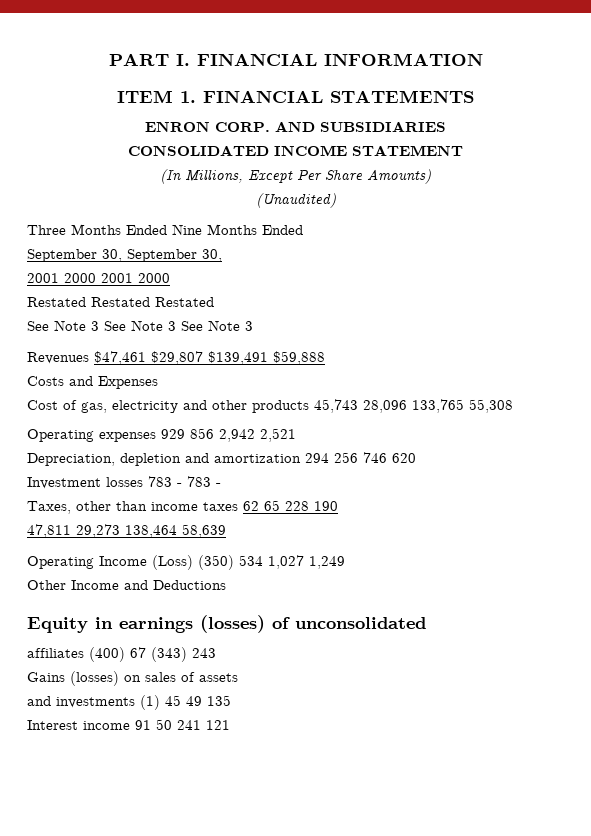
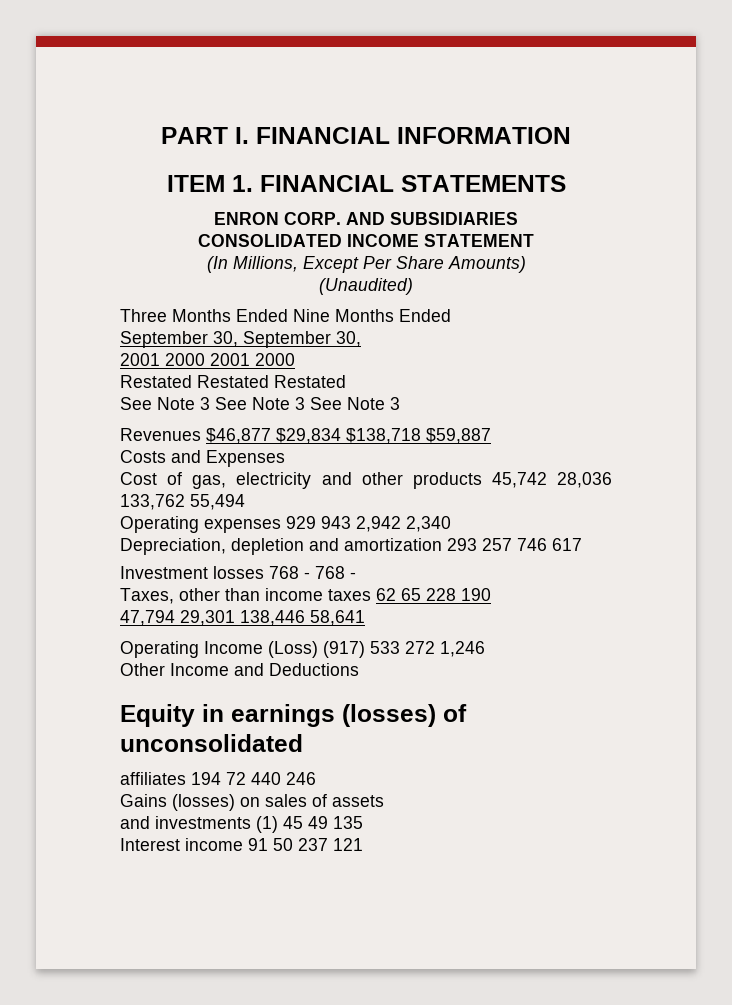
- Revenues $47,461 $29,807 $139,491 $59,888
+ Revenues $46,877 $29,834 $138,718 $59,887
- Cost of gas, electricity and other products 45,743 28,096 133,765 55,308
+ Cost of gas, electricity and other products 45,742 28,036 133,762 55,494
- Operating expenses 929 856 2,942 2,521
+ Operating expenses 929 943 2,942 2,340
- Depreciation, depletion and amortization 294 256 746 620
+ Depreciation, depletion and amortization 293 257 746 617
- Investment losses 783 - 783 -
+ Investment losses 768 - 768 -
- 47,811 29,273 138,464 58,639
+ 47,794 29,301 138,446 58,641
- Operating Income (Loss) (350) 534 1,027 1,249
+ Operating Income (Loss) (917) 533 272 1,246
- affiliates (400) 67 (343) 243
+ affiliates 194 72 440 246
- Interest income 91 50 241 121
+ Interest income 91 50 237 121

